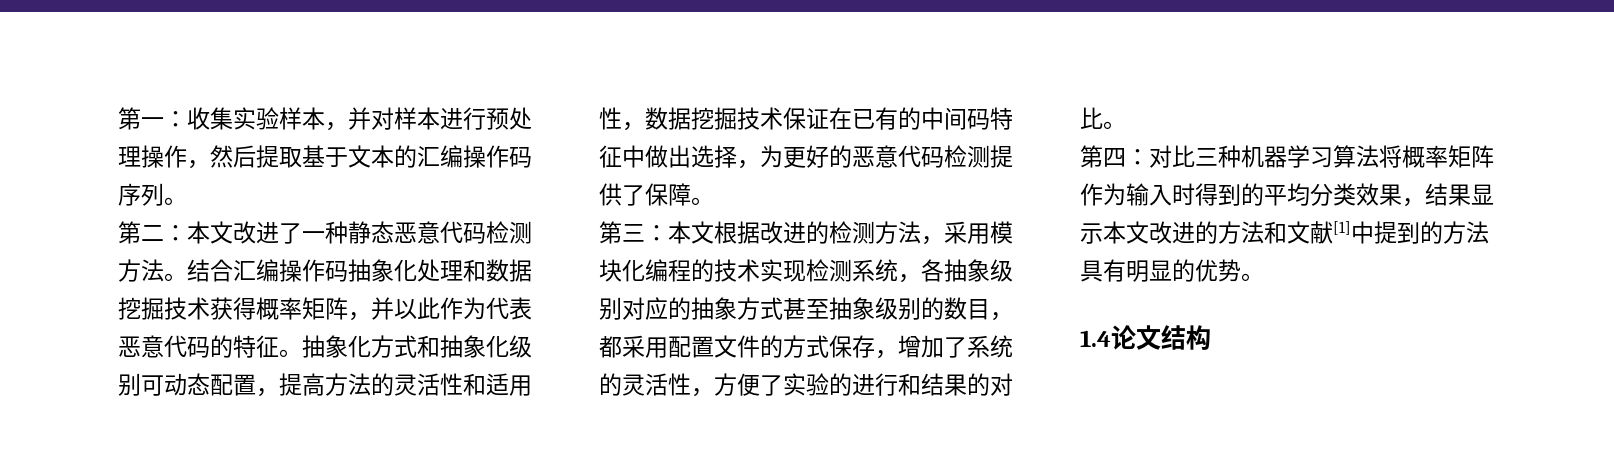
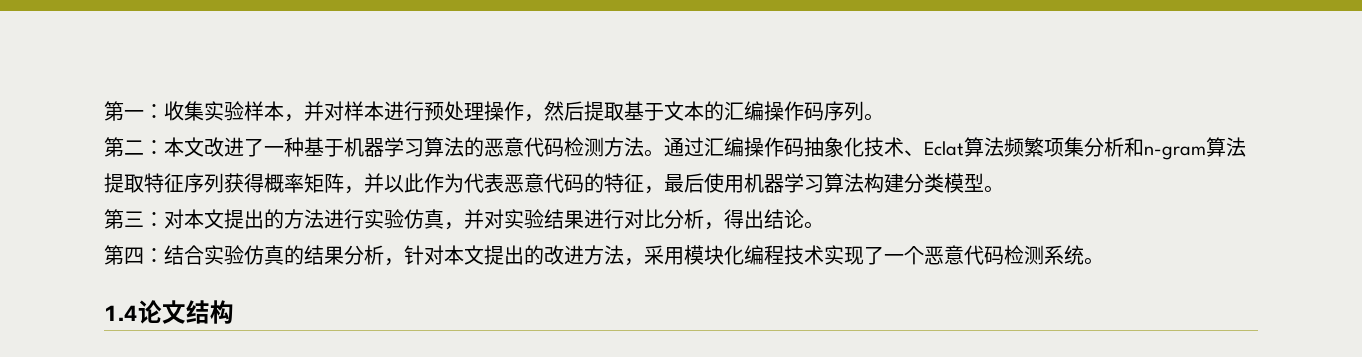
- 第二：本文改进了一种静态恶意代码检测方法。
+ 第二：本文改进了一种基于机器学习算法的恶意代码检测方法。
- 结合汇编操作码抽象化处理和数据挖掘技术获得概率矩阵，并以此作为代表恶意代码的特征。抽象化方式和抽象化级别可动态配置，提高方法的灵活性和适用性，数据挖掘技术保证在已有的中间码特征中做出选择，为更好的恶意代码检测提供了保障。
- 第三：本文根据改进的检测方法，采用模块化编程的技术实现检测系统，各抽象级别对应的抽象方式甚至抽象级别的数目，都采用配置文件的方式保存，增加了系统的灵活性，方便了实验的进行和结果的对比。
- 第四：对比三种机器学习算法将概率矩阵作为输入时得到的平均分类效果，结果显示本文改进的方法和文献[1]中提到的方法具有明显的优势。
+ 通过汇编操作码抽象化技术、Eclat算法频繁项集分析和n-gram算法提取特征序列获得概率矩阵，并以此作为代表恶意代码的特征，最后使用机器学习算法构建分类模型。
+ 第三：对本文提出的方法进行实验仿真，并对实验结果进行对比分析，得出结论。
+ 第四：结合实验仿真的结果分析，针对本文提出的改进方法，采用模块化编程技术实现了一个恶意代码检测系统。

